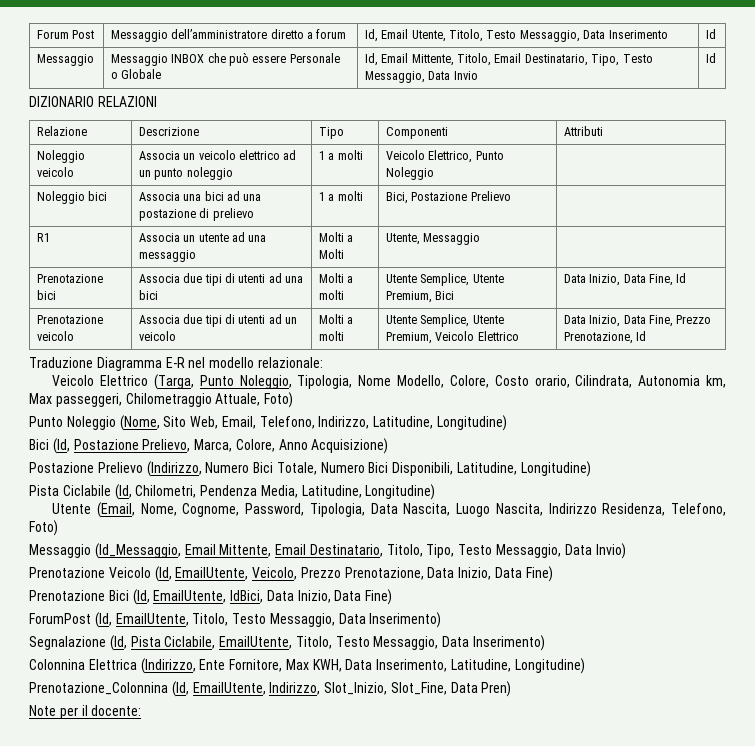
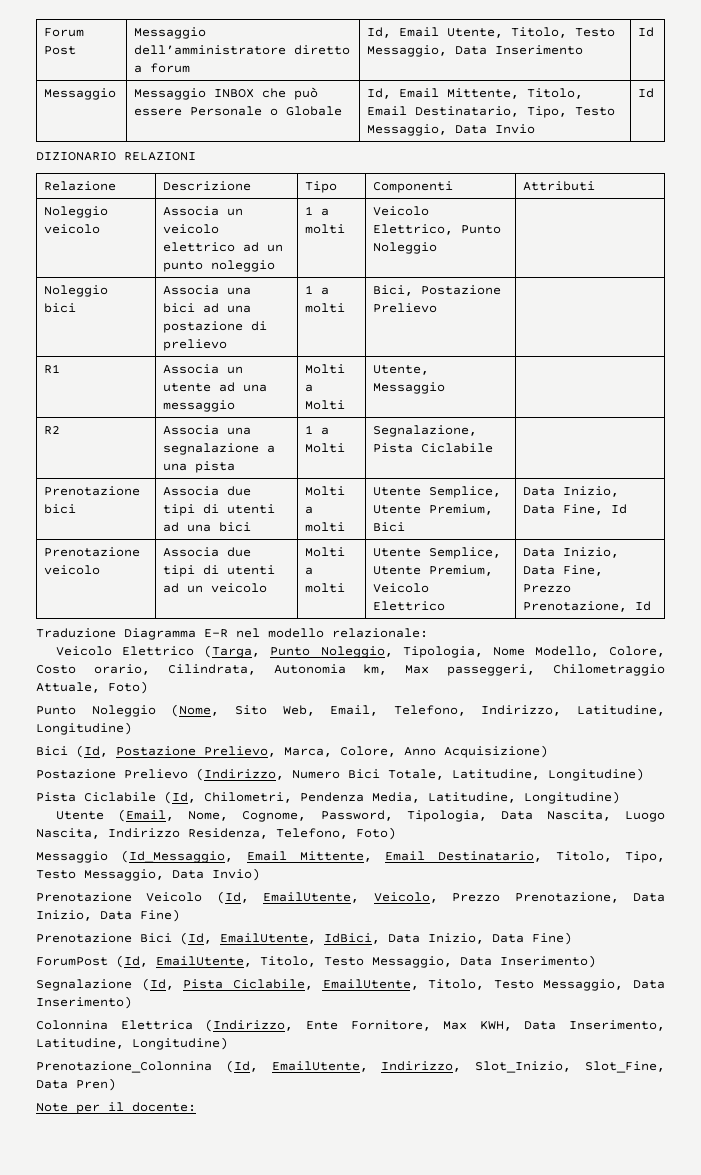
+ R2 | Associa una segnalazione a una pista | 1 a Molti | Segnalazione, Pista Ciclabile |
- Postazione Prelievo (Indirizzo, Numero Bici Totale, Numero Bici Disponibili, Latitudine, Longitudine)
+ Postazione Prelievo (Indirizzo, Numero Bici Totale, Latitudine, Longitudine)

